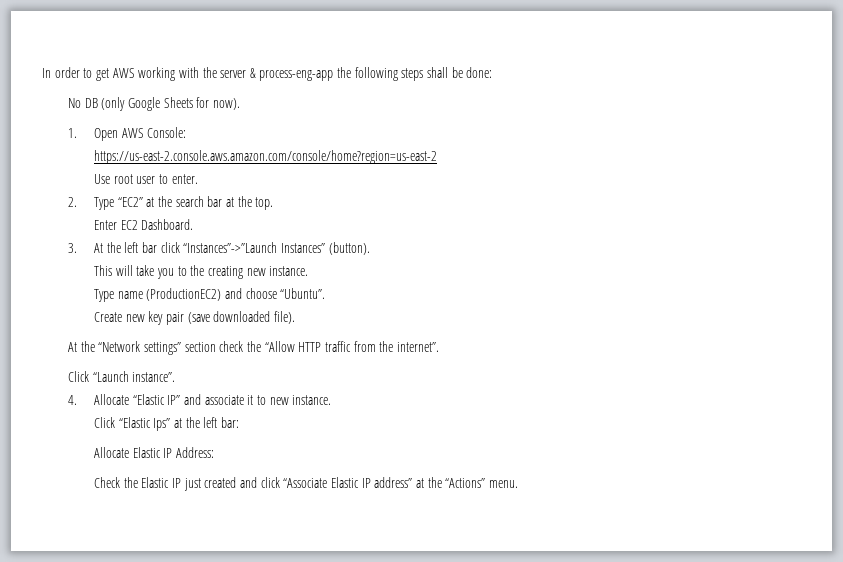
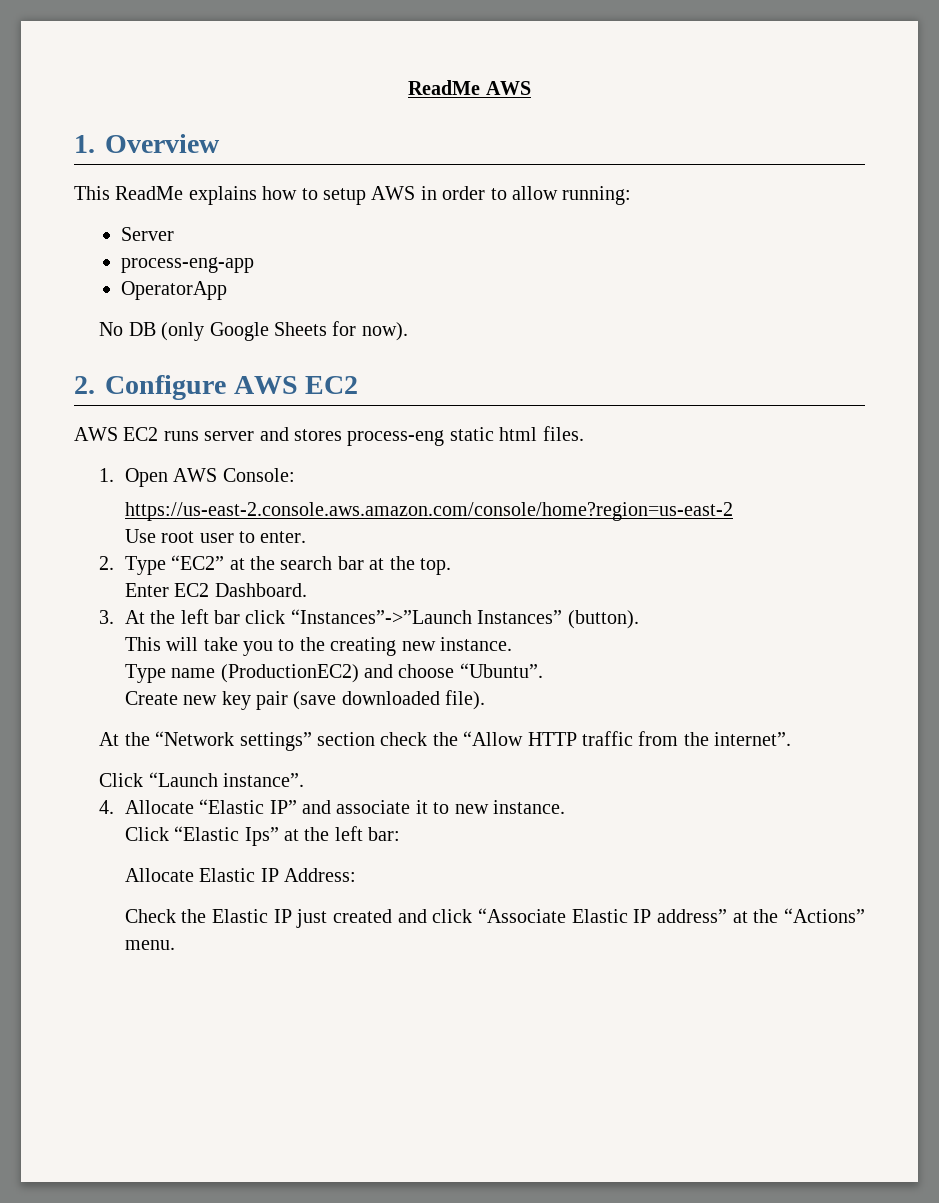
- In order to get AWS working with the server & process-eng-app the following steps shall be done:
+ ReadMe AWS
+ 1. Overview
+ This ReadMe explains how to setup AWS in order to allow running:
+ Server
+ process-eng-app
+ OperatorApp
+ 2. Configure AWS EC2
+ AWS EC2 runs server and stores process-eng static html files.

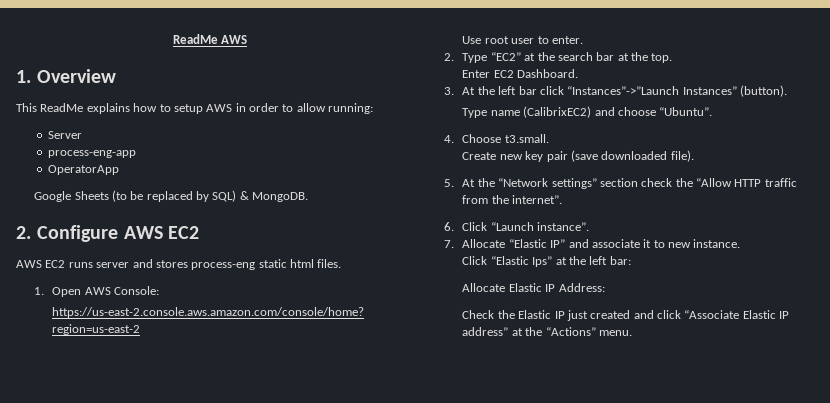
- No DB (only Google Sheets for now).
+ Google Sheets (to be replaced by SQL) & MongoDB.
- This will take you to the creating new instance.
- Type name (ProductionEC2) and choose “Ubuntu”.
+ Type name (CalibrixEC2) and choose “Ubuntu”.
+ 4. Choose t3.small.
- At the “Network settings” section check the “Allow HTTP traffic from the internet”.
+ 5. At the “Network settings” section check the “Allow HTTP traffic from the internet”.
- Click “Launch instance”.
+ 6. Click “Launch instance”.
- 4. Allocate “Elastic IP” and associate it to new instance.
+ 7. Allocate “Elastic IP” and associate it to new instance.

